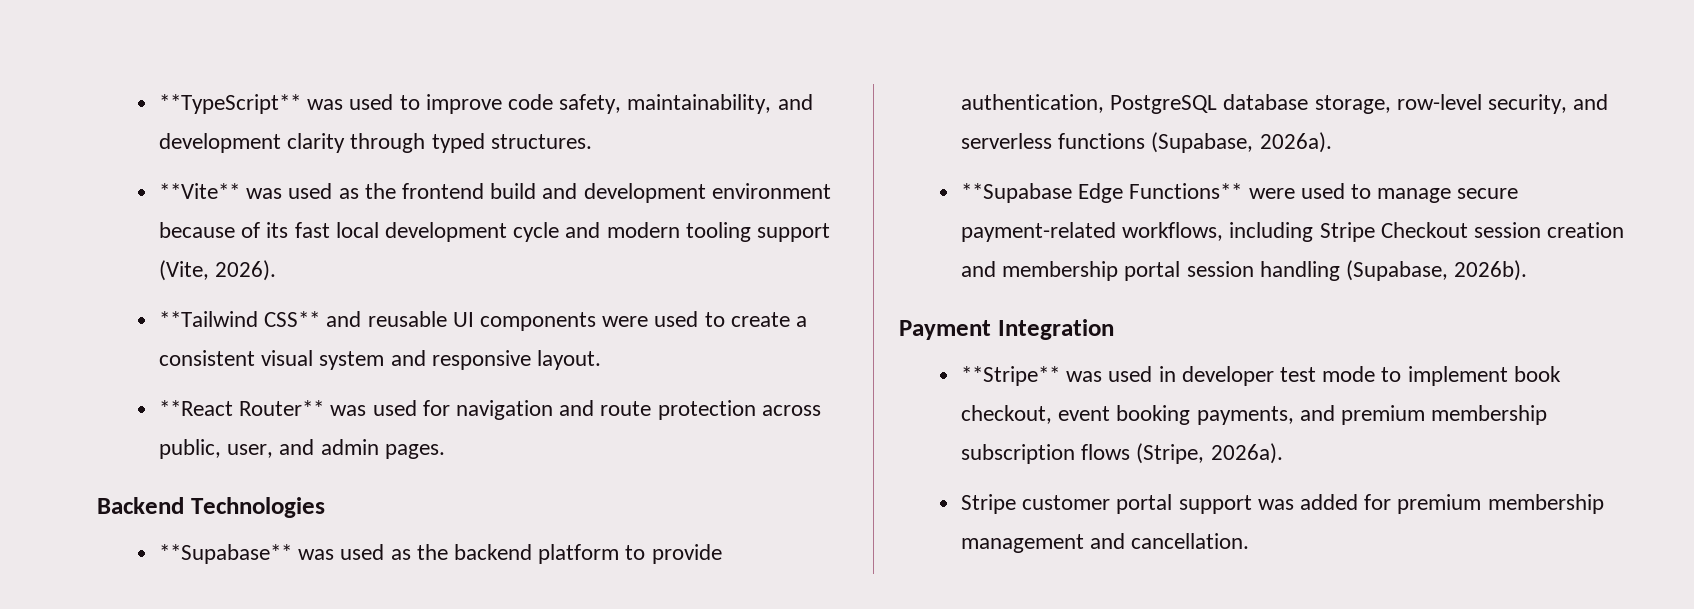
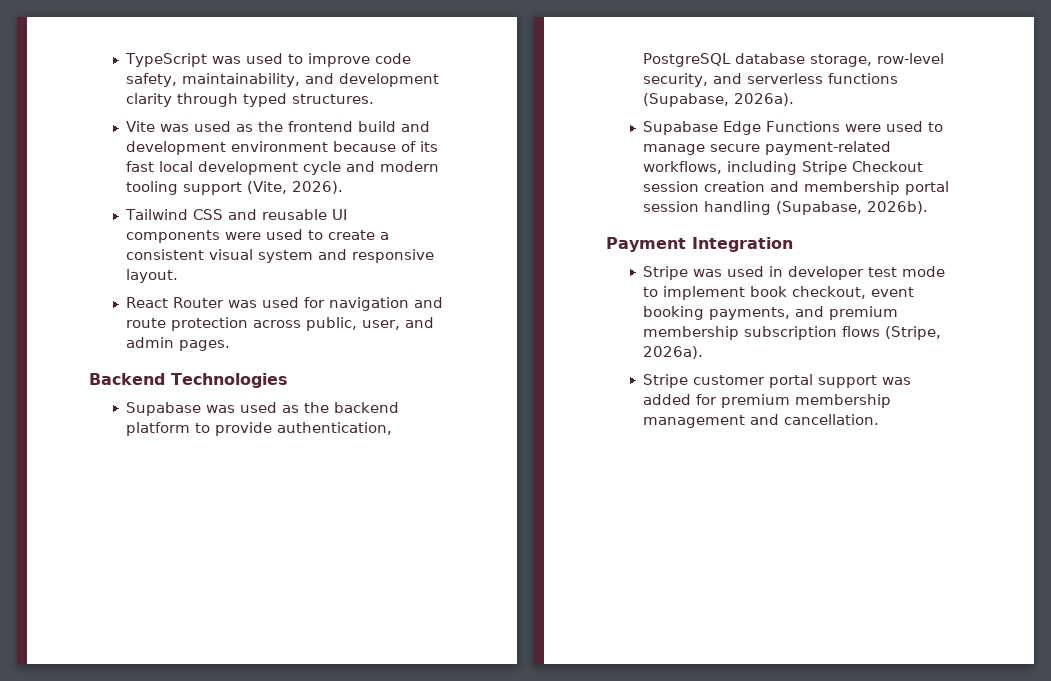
- **TypeScript** was used to improve code safety, maintainability, and development clarity through typed structures.
+ TypeScript was used to improve code safety, maintainability, and development clarity through typed structures.
- **Vite** was used as the frontend build and development environment because of its fast local development cycle and modern tooling support (Vite, 2026).
+ Vite was used as the frontend build and development environment because of its fast local development cycle and modern tooling support (Vite, 2026).
- **Tailwind CSS** and reusable UI components were used to create a consistent visual system and responsive layout.
+ Tailwind CSS and reusable UI components were used to create a consistent visual system and responsive layout.
- **React Router** was used for navigation and route protection across public, user, and admin pages.
+ React Router was used for navigation and route protection across public, user, and admin pages.
- **Supabase** was used as the backend platform to provide authentication, PostgreSQL database storage, row-level security, and serverless functions (Supabase, 2026a).
+ Supabase was used as the backend platform to provide authentication, PostgreSQL database storage, row-level security, and serverless functions (Supabase, 2026a).
- **Supabase Edge Functions** were used to manage secure payment-related workflows, including Stripe Checkout session creation and membership portal session handling (Supabase, 2026b).
+ Supabase Edge Functions were used to manage secure payment-related workflows, including Stripe Checkout session creation and membership portal session handling (Supabase, 2026b).
- **Stripe** was used in developer test mode to implement book checkout, event booking payments, and premium membership subscription flows (Stripe, 2026a).
+ Stripe was used in developer test mode to implement book checkout, event booking payments, and premium membership subscription flows (Stripe, 2026a).

